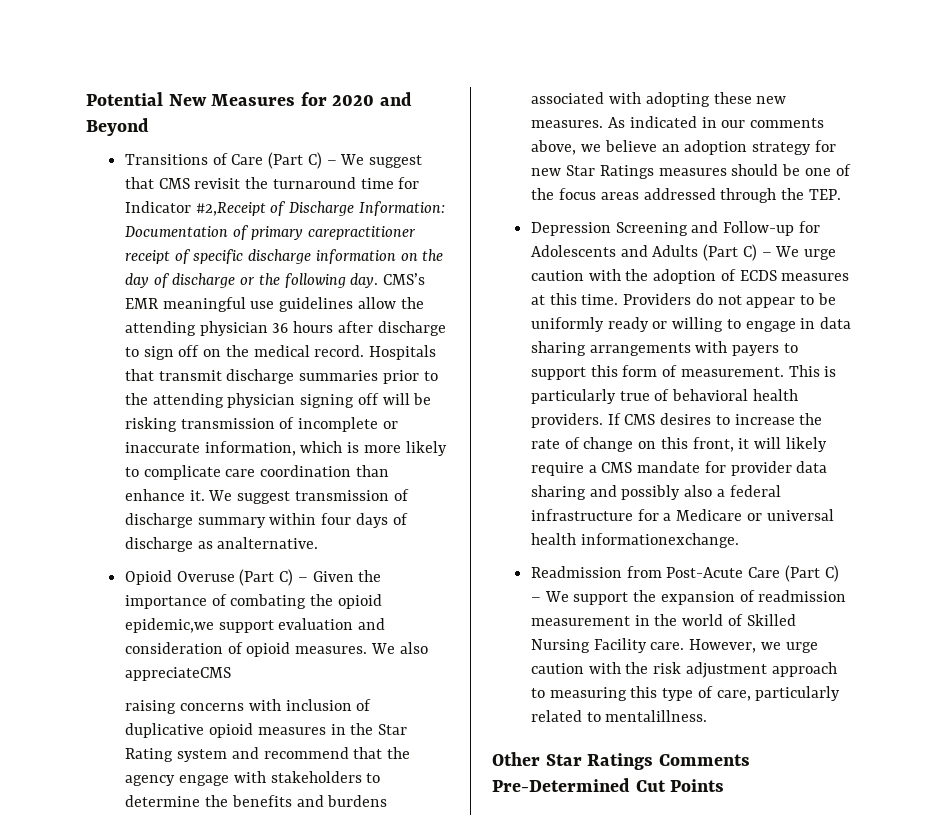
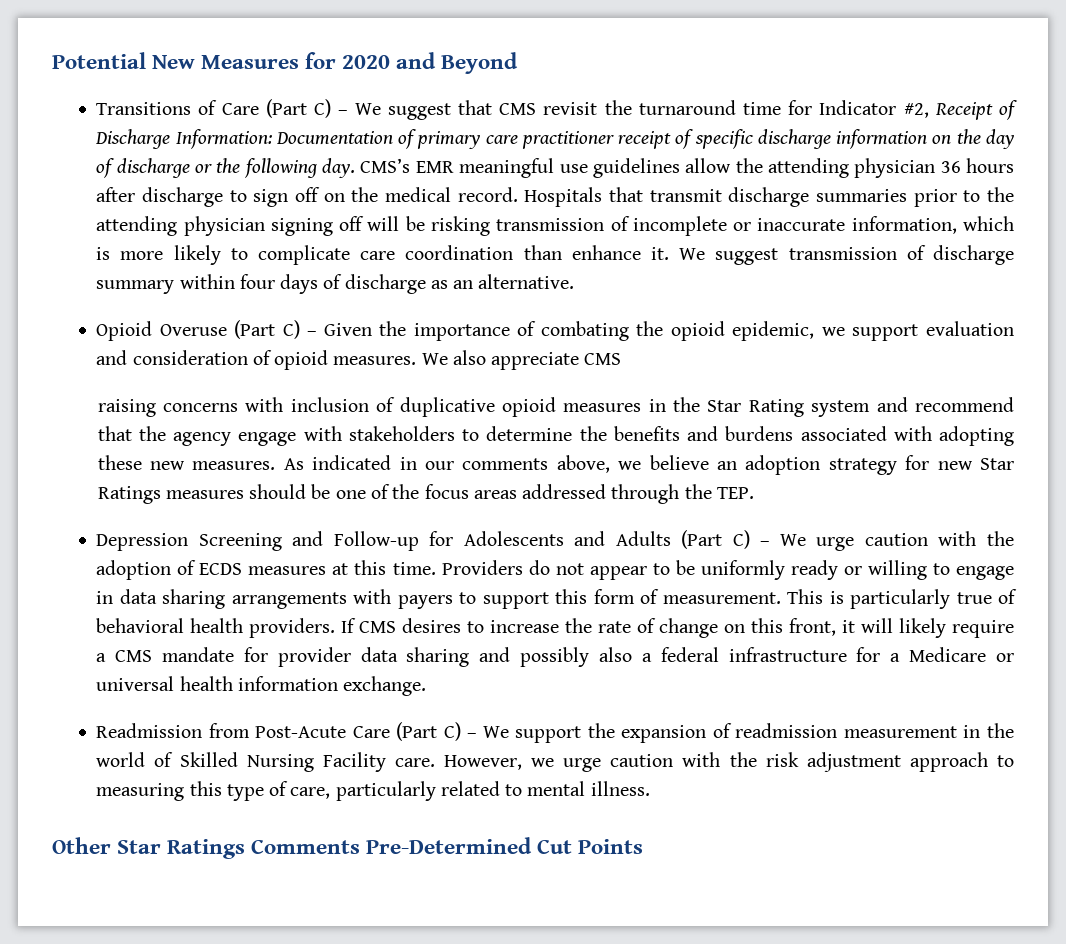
- Transitions of Care (Part C) – We suggest that CMS revisit the turnaround time for Indicator #2,Receipt of Discharge Information: Documentation of primary carepractitioner receipt of specific discharge information on the day of discharge or the following day.
+ Transitions of Care (Part C) – We suggest that CMS revisit the turnaround time for Indicator #2, Receipt of Discharge Information: Documentation of primary care practitioner receipt of specific discharge information on the day of discharge or the following day.
- We suggest transmission of discharge summary within four days of discharge as analternative.
+ We suggest transmission of discharge summary within four days of discharge as an alternative.
- Opioid Overuse (Part C) – Given the importance of combating the opioid epidemic,we support evaluation and consideration of opioid measures.
+ Opioid Overuse (Part C) – Given the importance of combating the opioid epidemic, we support evaluation and consideration of opioid measures.
- We also appreciateCMS
+ We also appreciate CMS
- If CMS desires to increase the rate of change on this front, it will likely require a CMS mandate for provider data sharing and possibly also a federal infrastructure for a Medicare or universal health informationexchange.
+ If CMS desires to increase the rate of change on this front, it will likely require a CMS mandate for provider data sharing and possibly also a federal infrastructure for a Medicare or universal health information exchange.
- However, we urge caution with the risk adjustment approach to measuring this type of care, particularly related to mentalillness.
+ However, we urge caution with the risk adjustment approach to measuring this type of care, particularly related to mental illness.

